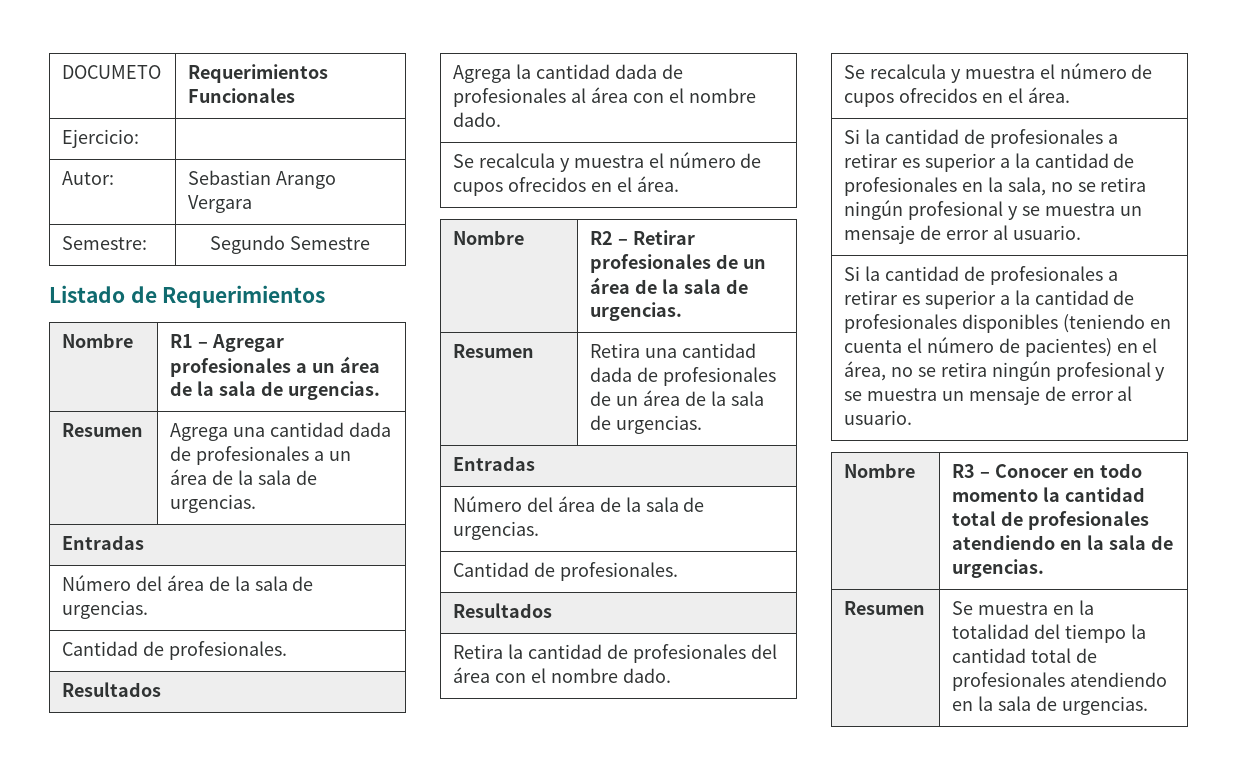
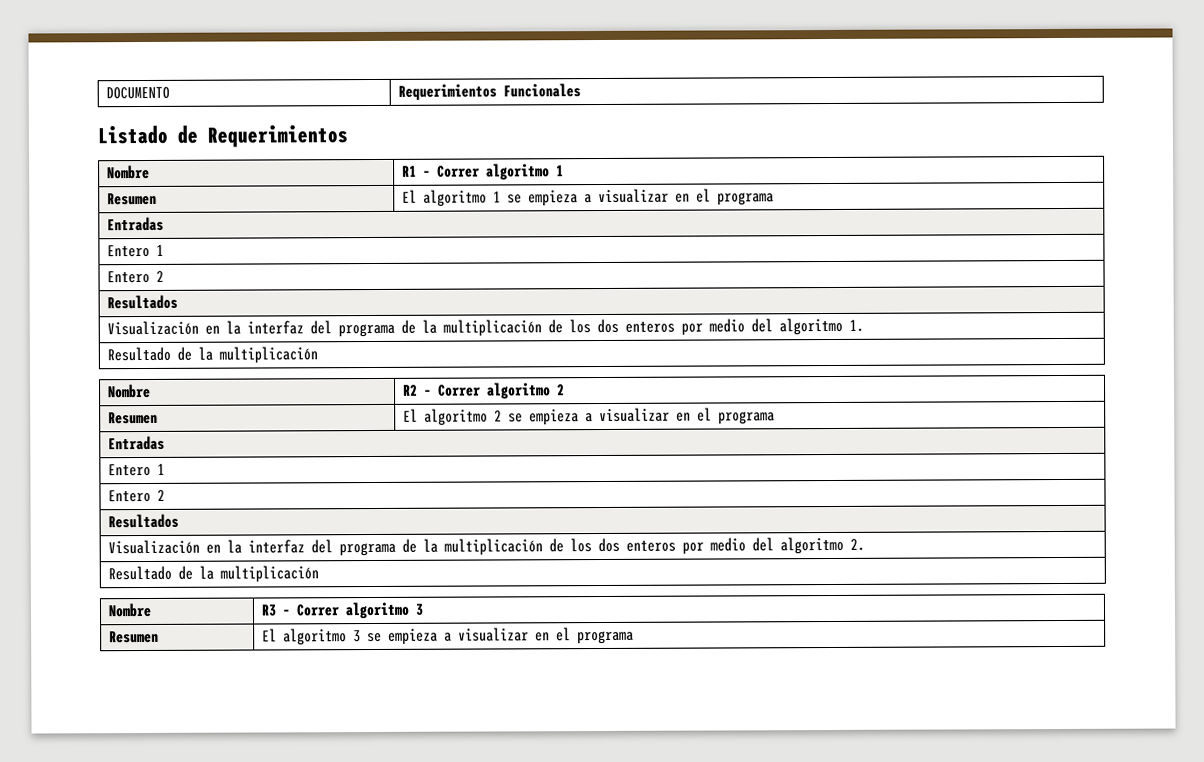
- DOCUMETO | Requerimientos Funcionales
+ DOCUMENTO | Requerimientos Funcionales
- Ejercicio: |
- Autor: | Sebastian Arango Vergara
- Semestre: | Segundo Semestre
- Nombre | R1 – Agregar profesionales a un área de la sala de urgencias.
- Resumen | Agrega una cantidad dada de profesionales a un área de la sala de urgencias.
+ Nombre | R1 – Correr algoritmo 1
+ Resumen | El algoritmo 1 se empieza a visualizar en el programa
  Entradas
- Número del área de la sala de urgencias.
- Cantidad de profesionales.
+ Entero 1
+ Entero 2
  Resultados
- Agrega la cantidad dada de profesionales al área con el nombre dado.
- Se recalcula y muestra el número de cupos ofrecidos en el área.
- Nombre | R2 – Retirar profesionales de un área de la sala de urgencias.
- Resumen | Retira una cantidad dada de profesionales de un área de la sala de urgencias.
+ Visualización en la interfaz del programa de la multiplicación de los dos enteros por medio del algoritmo 1.
+ Resultado de la multiplicación
+ Nombre | R2 – Correr algoritmo 2
+ Resumen | El algoritmo 2 se empieza a visualizar en el programa
  Entradas
- Número del área de la sala de urgencias.
- Cantidad de profesionales.
+ Entero 1
+ Entero 2
  Resultados
- Retira la cantidad de profesionales del área con el nombre dado.
- Se recalcula y muestra el número de cupos ofrecidos en el área.
- Si la cantidad de profesionales a retirar es superior a la cantidad de profesionales en la sala, no se retira ningún profesional y se muestra un mensaje de error al usuario.
- Si la cantidad de profesionales a retirar es superior a la cantidad de profesionales disponibles (teniendo en cuenta el número de pacientes) en el área, no se retira ningún profesional y se muestra un mensaje de error al usuario.
- Nombre | R3 – Conocer en todo momento la cantidad total de profesionales atendiendo en la sala de urgencias.
- Resumen | Se muestra en la totalidad del tiempo la cantidad total de profesionales atendiendo en la sala de urgencias.
+ Visualización en la interfaz del programa de la multiplicación de los dos enteros por medio del algoritmo 2.
+ Resultado de la multiplicación
+ Nombre | R3 – Correr algoritmo 3
+ Resumen | El algoritmo 3 se empieza a visualizar en el programa

